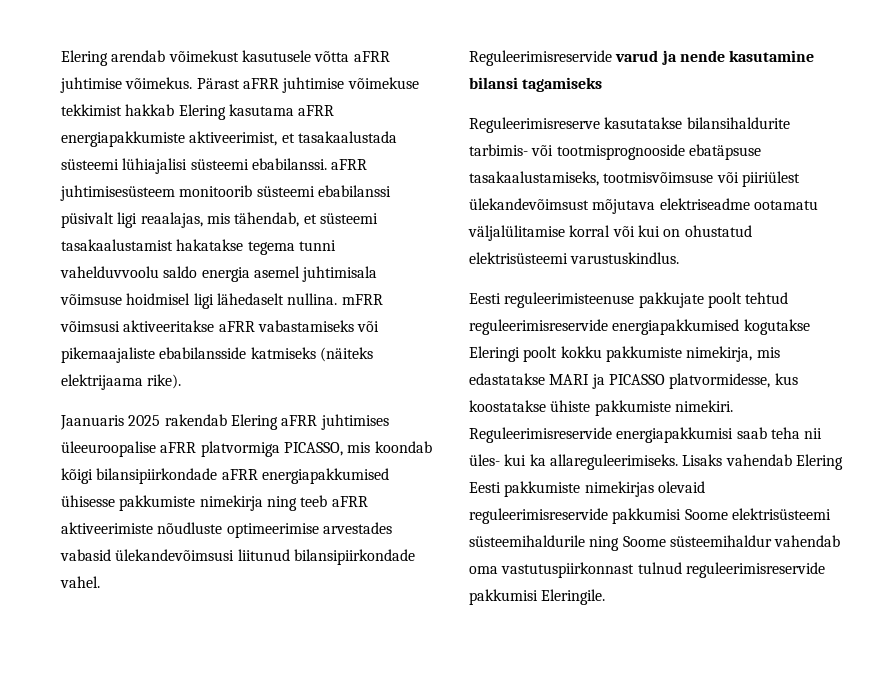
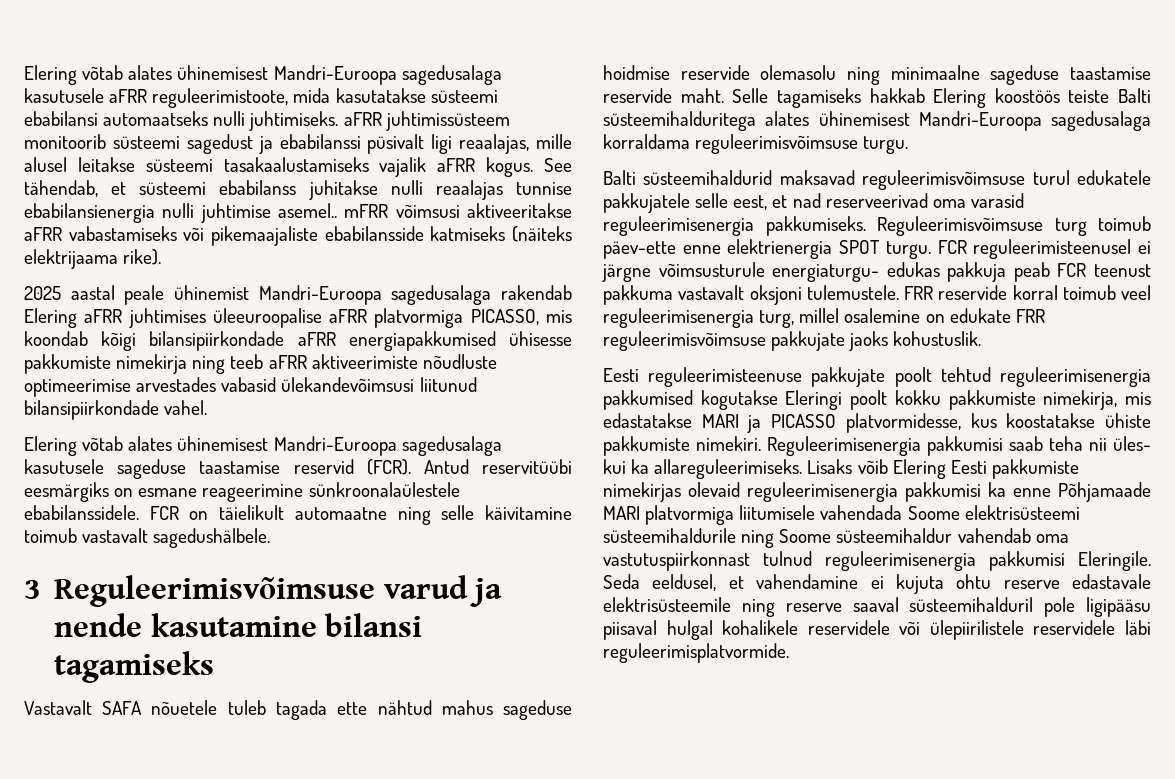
- Elering arendab võimekust kasutusele võtta aFRR juhtimise võimekus. Pärast aFRR juhtimise võimekuse tekkimist hakkab Elering kasutama aFRR energiapakkumiste aktiveerimist, et tasakaalustada süsteemi lühiajalisi süsteemi ebabilanssi. aFRR juhtimisesüsteem monitoorib süsteemi ebabilanssi püsivalt ligi reaalajas, mis tähendab, et süsteemi tasakaalustamist hakatakse tegema tunni vahelduvvoolu saldo energia asemel juhtimisala võimsuse hoidmisel ligi lähedaselt nullina. mFRR võimsusi aktiveeritakse aFRR vabastamiseks või pikemaajaliste ebabilansside katmiseks (näiteks elektrijaama rike).
+ Elering võtab alates ühinemisest Mandri-Euroopa sagedusalaga kasutusele aFRR reguleerimistoote, mida kasutatakse süsteemi ebabilansi automaatseks nulli juhtimiseks. aFRR juhtimissüsteem monitoorib süsteemi sagedust ja ebabilanssi püsivalt ligi reaalajas, mille alusel leitakse süsteemi tasakaalustamiseks vajalik aFRR kogus. See tähendab, et süsteemi ebabilanss juhitakse nulli reaalajas tunnise ebabilansienergia nulli juhtimise asemel.. mFRR võimsusi aktiveeritakse aFRR vabastamiseks või pikemaajaliste ebabilansside katmiseks (näiteks elektrijaama rike).
- Jaanuaris 2025 rakendab Elering aFRR juhtimises üleeuroopalise aFRR platvormiga PICASSO, mis koondab kõigi bilansipiirkondade aFRR energiapakkumised ühisesse pakkumiste nimekirja ning teeb aFRR aktiveerimiste nõudluste optimeerimise arvestades vabasid ülekandevõimsusi liitunud bilansipiirkondade vahel.
+ 2025 aastal peale ühinemist Mandri-Euroopa sagedusalaga rakendab Elering aFRR juhtimises üleeuroopalise aFRR platvormiga PICASSO, mis koondab kõigi bilansipiirkondade aFRR energiapakkumised ühisesse pakkumiste nimekirja ning teeb aFRR aktiveerimiste nõudluste optimeerimise arvestades vabasid ülekandevõimsusi liitunud bilansipiirkondade vahel.
- Reguleerimisreservide varud ja nende kasutamine bilansi tagamiseks
+ Elering võtab alates ühinemisest Mandri-Euroopa sagedusalaga kasutusele sageduse taastamise reservid (FCR). Antud reservitüübi eesmärgiks on esmane reageerimine sünkroonalaülestele ebabilanssidele. FCR on täielikult automaatne ning selle käivitamine toimub vastavalt sagedushälbele.
+ 3 Reguleerimisvõimsuse varud ja nende kasutamine bilansi tagamiseks
- Reguleerimisreserve kasutatakse bilansihaldurite tarbimis- või tootmisprognooside ebatäpsuse tasakaalustamiseks, tootmisvõimsuse või piiriülest ülekandevõimsust mõjutava elektriseadme ootamatu väljalülitamise korral või kui on ohustatud elektrisüsteemi varustuskindlus.
+ Vastavalt SAFA nõuetele tuleb tagada ette nähtud mahus sageduse hoidmise reservide olemasolu ning minimaalne sageduse taastamise reservide maht. Selle tagamiseks hakkab Elering koostöös teiste Balti süsteemihalduritega alates ühinemisest Mandri-Euroopa sagedusalaga korraldama reguleerimisvõimsuse turgu.
+ Balti süsteemihaldurid maksavad reguleerimisvõimsuse turul edukatele pakkujatele selle eest, et nad reserveerivad oma varasid reguleerimisenergia pakkumiseks. Reguleerimisvõimsuse turg toimub päev-ette enne elektrienergia SPOT turgu. FCR reguleerimisteenusel ei järgne võimsusturule energiaturgu- edukas pakkuja peab FCR teenust pakkuma vastavalt oksjoni tulemustele. FRR reservide korral toimub veel reguleerimisenergia turg, millel osalemine on edukate FRR reguleerimisvõimsuse pakkujate jaoks kohustuslik.
- Eesti reguleerimisteenuse pakkujate poolt tehtud reguleerimisreservide energiapakkumised kogutakse Eleringi poolt kokku pakkumiste nimekirja, mis edastatakse MARI ja PICASSO platvormidesse, kus koostatakse ühiste pakkumiste nimekiri.
+ Eesti reguleerimisteenuse pakkujate poolt tehtud reguleerimisenergia pakkumised kogutakse Eleringi poolt kokku pakkumiste nimekirja, mis edastatakse MARI ja PICASSO platvormidesse, kus koostatakse ühiste pakkumiste nimekiri.
- Reguleerimisreservide energiapakkumisi saab teha nii üles- kui ka allareguleerimiseks.
+ Reguleerimisenergia pakkumisi saab teha nii üles- kui ka allareguleerimiseks.
- Lisaks vahendab Elering Eesti pakkumiste nimekirjas olevaid reguleerimisreservide pakkumisi Soome elektrisüsteemi süsteemihaldurile ning Soome süsteemihaldur vahendab oma vastutuspiirkonnast tulnud reguleerimisreservide pakkumisi Eleringile.
+ Lisaks võib Elering Eesti pakkumiste nimekirjas olevaid reguleerimisenergia pakkumisi ka enne Põhjamaade MARI platvormiga liitumisele vahendada Soome elektrisüsteemi süsteemihaldurile ning Soome süsteemihaldur vahendab oma vastutuspiirkonnast tulnud reguleerimisenergia pakkumisi Eleringile.
+ Seda eeldusel, et vahendamine ei kujuta ohtu reserve edastavale elektrisüsteemile ning reserve saaval süsteemihalduril pole ligipääsu piisaval hulgal kohalikele reservidele või ülepiirilistele reservidele läbi reguleerimisplatvormide.

